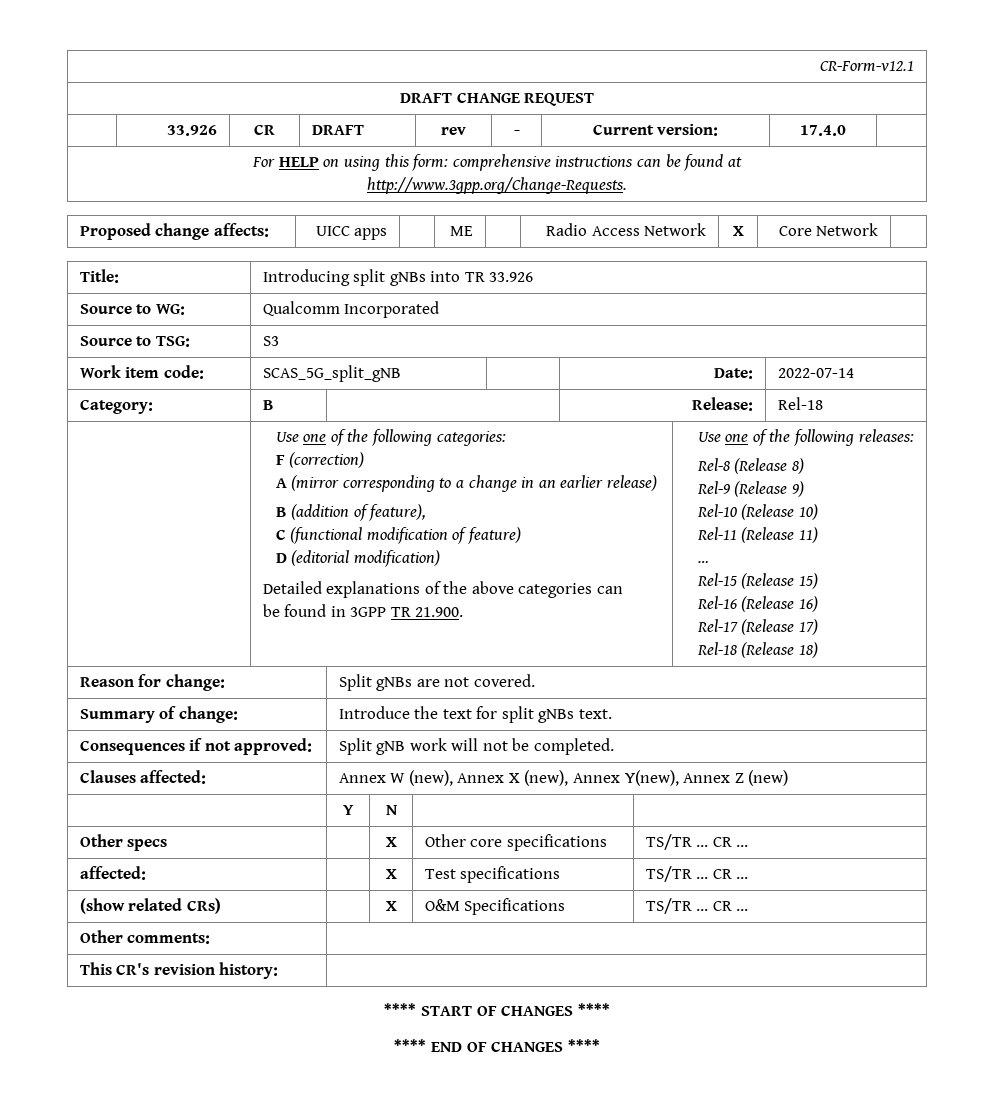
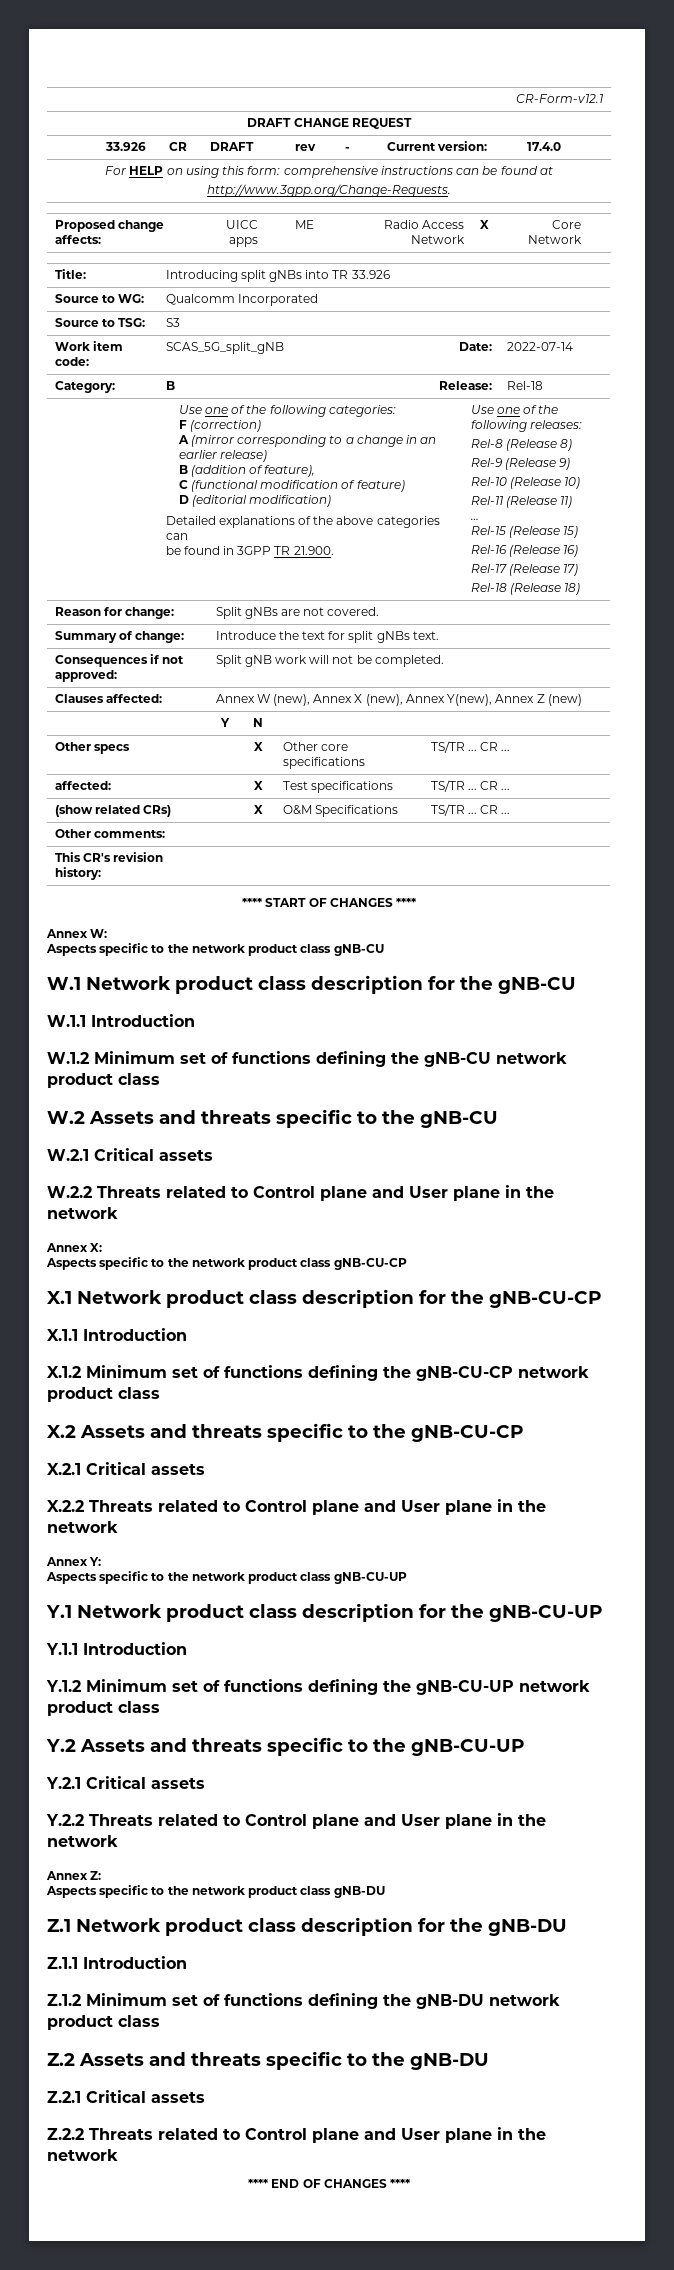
+ Annex W:
+ Aspects specific to the network product class gNB-CU
+ W.1 Network product class description for the gNB-CU
+ W.1.1 Introduction
+ W.1.2 Minimum set of functions defining the gNB-CU network product class
+ W.2 Assets and threats specific to the gNB-CU
+ W.2.1 Critical assets
+ W.2.2 Threats related to Control plane and User plane in the network
+ Annex X:
+ Aspects specific to the network product class gNB-CU-CP
+ X.1 Network product class description for the gNB-CU-CP
+ X.1.1 Introduction
+ X.1.2 Minimum set of functions defining the gNB-CU-CP network product class
+ X.2 Assets and threats specific to the gNB-CU-CP
+ X.2.1 Critical assets
+ X.2.2 Threats related to Control plane and User plane in the network
+ Annex Y:
+ Aspects specific to the network product class gNB-CU-UP
+ Y.1 Network product class description for the gNB-CU-UP
+ Y.1.1 Introduction
+ Y.1.2 Minimum set of functions defining the gNB-CU-UP network product class
+ Y.2 Assets and threats specific to the gNB-CU-UP
+ Y.2.1 Critical assets
+ Y.2.2 Threats related to Control plane and User plane in the network
+ Annex Z:
+ Aspects specific to the network product class gNB-DU
+ Z.1 Network product class description for the gNB-DU
+ Z.1.1 Introduction
+ Z.1.2 Minimum set of functions defining the gNB-DU network product class
+ Z.2 Assets and threats specific to the gNB-DU
+ Z.2.1 Critical assets
+ Z.2.2 Threats related to Control plane and User plane in the network

